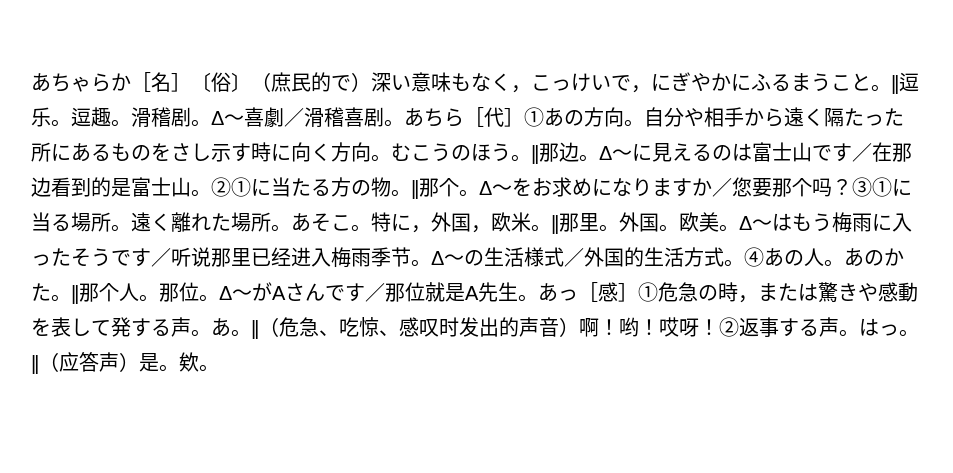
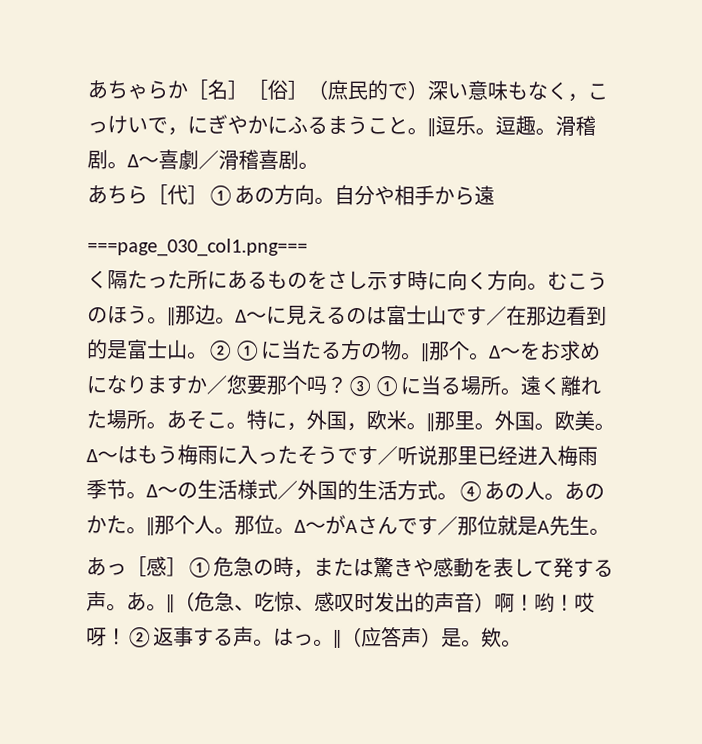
- あちゃらか［名］〔俗〕（庶民的で）深い意味もなく，こっけいで，にぎやかにふるまうこと。
+ あちゃらか［名］［俗］（庶民的で）深い意味もなく，こっけいで，にぎやかにふるまうこと。
- Δ～喜劇／滑稽喜剧。あちら［代］①あの方向。
+ Δ～喜劇／滑稽喜剧。
+ あちら［代］①あの方向。
- 自分や相手から遠く隔たった所にあるものをさし示す時に向く方向。
+ 自分や相手から遠
+ ===page_030_col1.png===
+ く隔たった所にあるものをさし示す時に向く方向。
- Δ～がAさんです／那位就是A先生。あっ［感］①危急の時，または驚きや感動を表して発する声。
+ Δ～がAさんです／那位就是A先生。
+ あっ［感］①危急の時，または驚きや感動を表して発する声。

